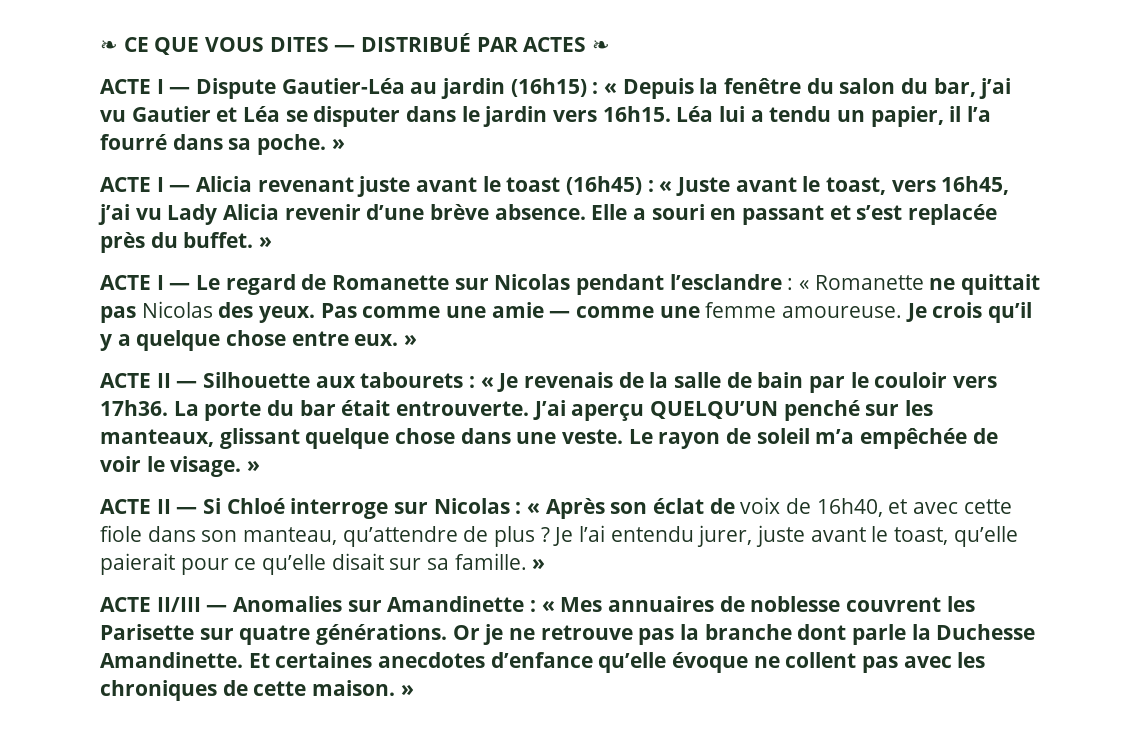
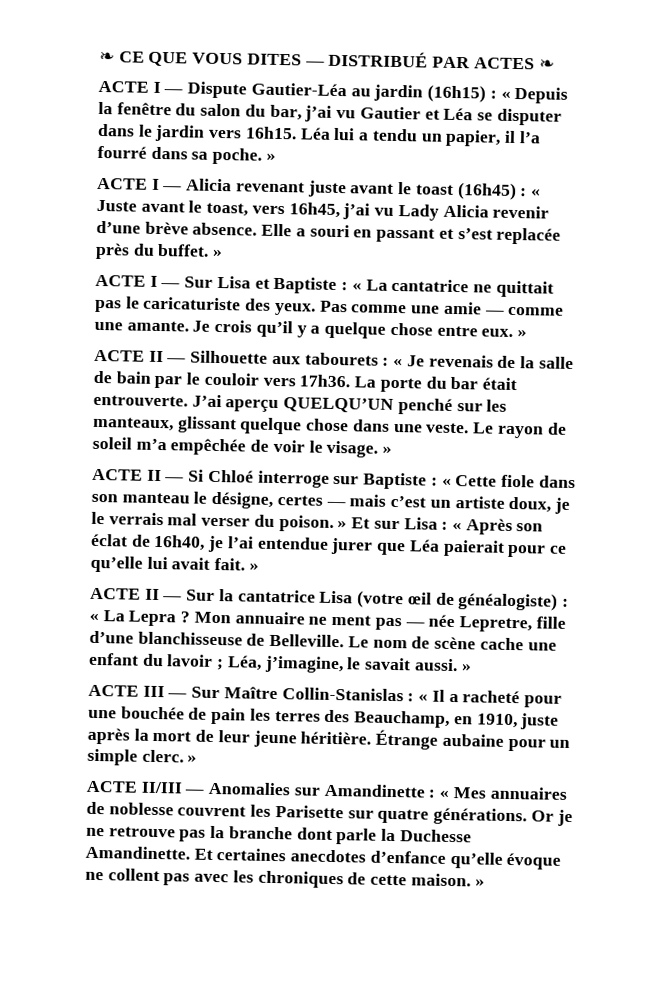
- ACTE I — Le regard de Romanette sur Nicolas pendant l’esclandre : « Romanette ne quittait pas Nicolas des yeux.
+ ACTE I — Sur Lisa et Baptiste : « La cantatrice ne quittait pas le caricaturiste des yeux.
- Pas comme une amie — comme une femme amoureuse.
+ Pas comme une amie — comme une amante.
- ACTE II — Si Chloé interroge sur Nicolas : « Après son éclat de voix de 16h40, et avec cette fiole dans son manteau, qu’attendre de plus ? Je l’ai entendu jurer, juste avant le toast, qu’elle paierait pour ce qu’elle disait sur sa famille. »
+ ACTE II — Si Chloé interroge sur Baptiste : « Cette fiole dans son manteau le désigne, certes — mais c’est un artiste doux, je le verrais mal verser du poison. » Et sur Lisa : « Après son éclat de 16h40, je l’ai entendue jurer que Léa paierait pour ce qu’elle lui avait fait. »
+ ACTE II — Sur la cantatrice Lisa (votre œil de généalogiste) : « La Lepra ? Mon annuaire ne ment pas — née Lepretre, fille d’une blanchisseuse de Belleville. Le nom de scène cache une enfant du lavoir ; Léa, j’imagine, le savait aussi. »
+ ACTE III — Sur Maître Collin-Stanislas : « Il a racheté pour une bouchée de pain les terres des Beauchamp, en 1910, juste après la mort de leur jeune héritière. Étrange aubaine pour un simple clerc. »

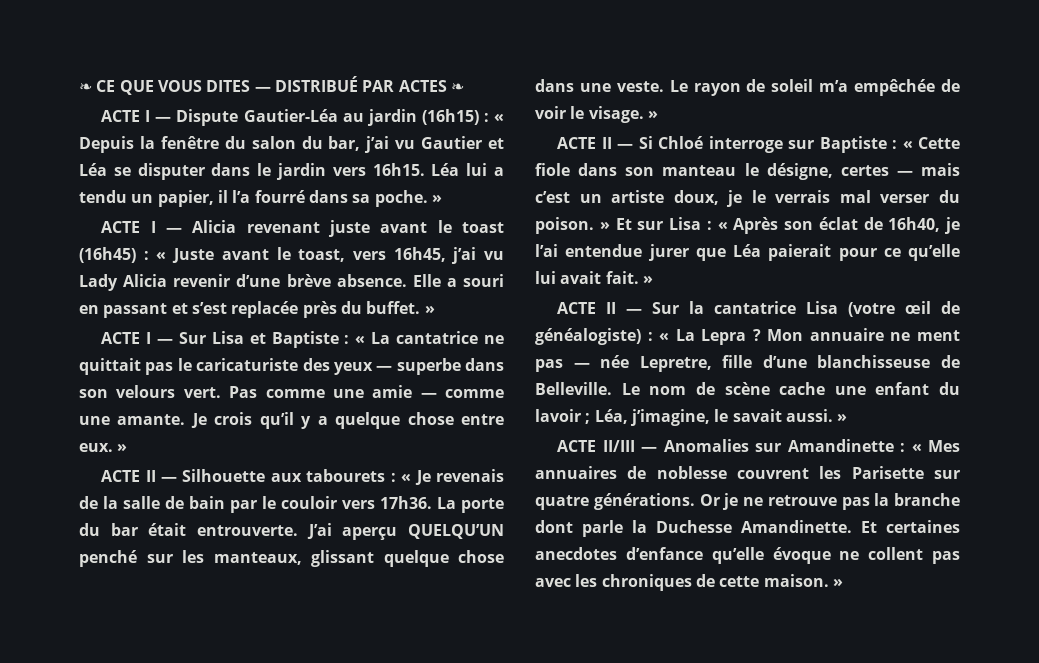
- ACTE I — Sur Lisa et Baptiste : « La cantatrice ne quittait pas le caricaturiste des yeux.
+ ACTE I — Sur Lisa et Baptiste : « La cantatrice ne quittait pas le caricaturiste des yeux — superbe dans son velours vert.
- ACTE III — Sur Maître Collin-Stanislas : « Il a racheté pour une bouchée de pain les terres des Beauchamp, en 1910, juste après la mort de leur jeune héritière. Étrange aubaine pour un simple clerc. »

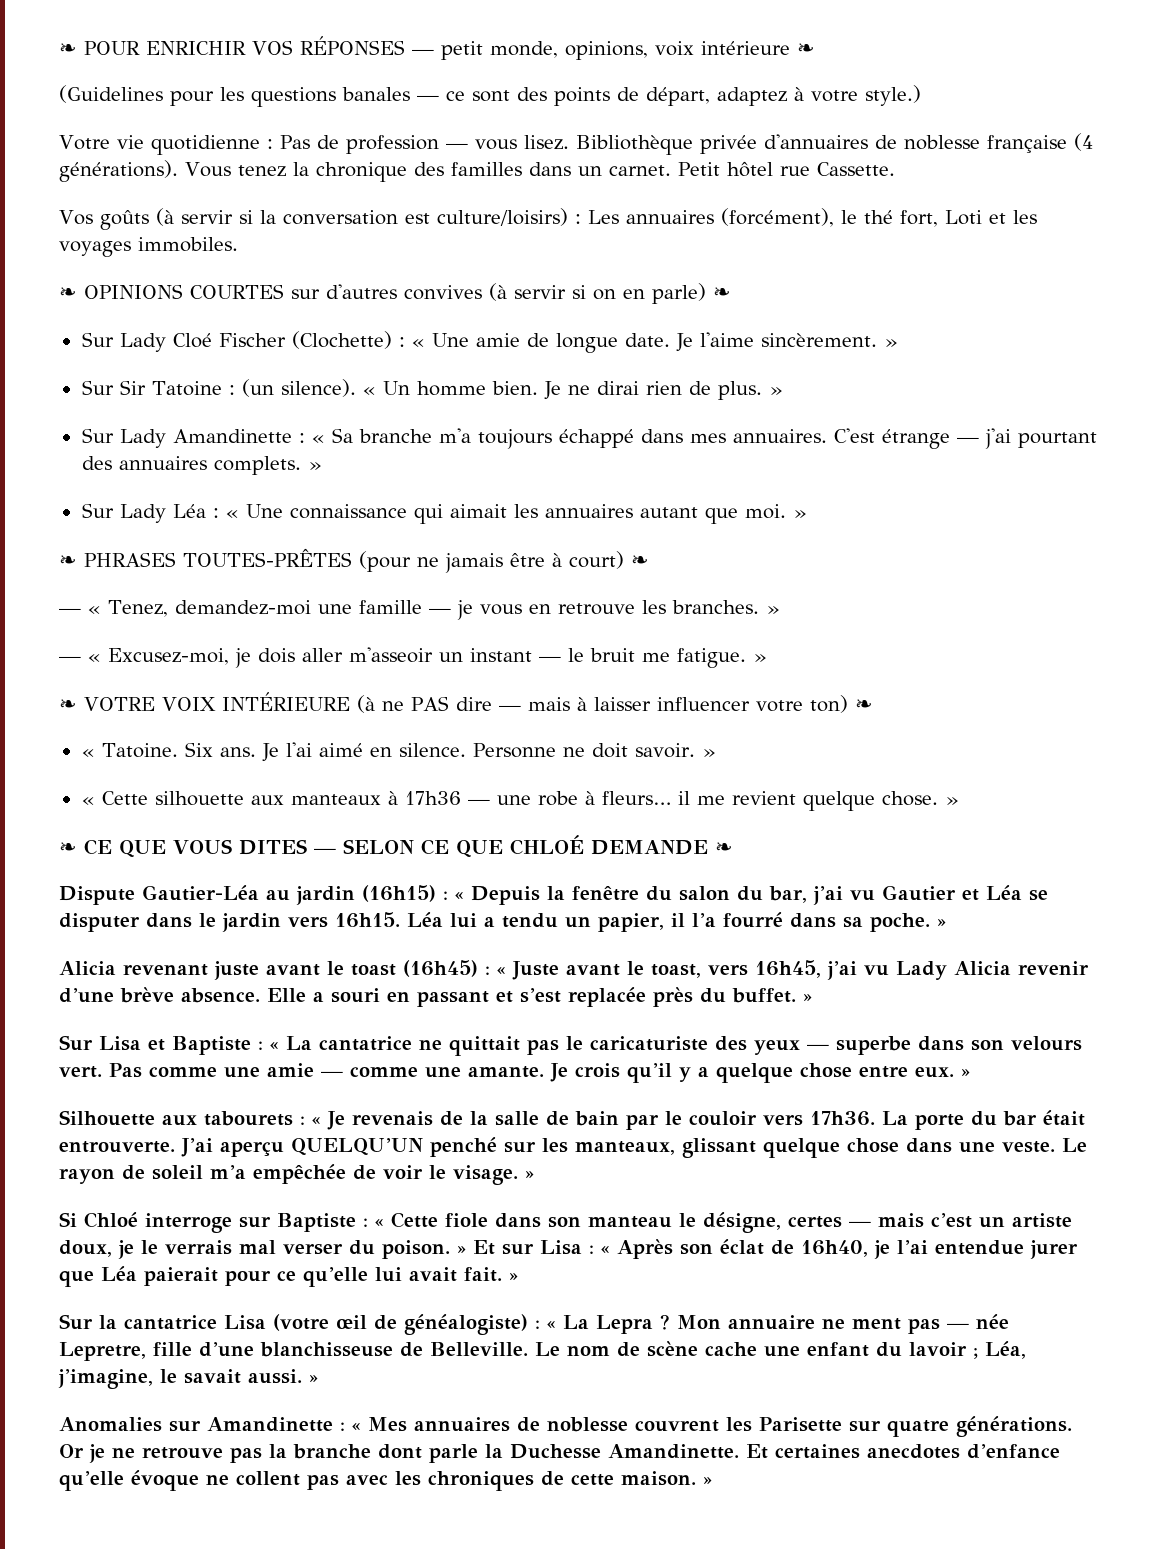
- ❧ CE QUE VOUS DITES — DISTRIBUÉ PAR ACTES ❧
- ACTE I — Dispute Gautier-Léa au jardin (16h15) : « Depuis la fenêtre du salon du bar, j’ai vu Gautier et Léa se disputer dans le jardin vers 16h15.
+ ❧ POUR ENRICHIR VOS RÉPONSES — petit monde, opinions, voix intérieure ❧
+ (Guidelines pour les questions banales — ce sont des points de départ, adaptez à votre style.)
+ Votre vie quotidienne : Pas de profession — vous lisez. Bibliothèque privée d'annuaires de noblesse française (4 générations). Vous tenez la chronique des familles dans un carnet. Petit hôtel rue Cassette.
+ Vos goûts (à servir si la conversation est culture/loisirs) : Les annuaires (forcément), le thé fort, Loti et les voyages immobiles.
+ ❧ OPINIONS COURTES sur d'autres convives (à servir si on en parle) ❧
+ Sur Lady Cloé Fischer (Clochette) : « Une amie de longue date. Je l'aime sincèrement. »
+ Sur Sir Tatoine : (un silence). « Un homme bien. Je ne dirai rien de plus. »
+ Sur Lady Amandinette : « Sa branche m'a toujours échappé dans mes annuaires. C'est étrange — j'ai pourtant des annuaires complets. »
+ Sur Lady Léa : « Une connaissance qui aimait les annuaires autant que moi. »
+ ❧ PHRASES TOUTES-PRÊTES (pour ne jamais être à court) ❧
+ — « Tenez, demandez-moi une famille — je vous en retrouve les branches. »
+ — « Excusez-moi, je dois aller m'asseoir un instant — le bruit me fatigue. »
+ ❧ VOTRE VOIX INTÉRIEURE (à ne PAS dire — mais à laisser influencer votre ton) ❧
+ « Tatoine. Six ans. Je l'ai aimé en silence. Personne ne doit savoir. »
+ « Cette silhouette aux manteaux à 17h36 — une robe à fleurs… il me revient quelque chose. »
+ ❧ CE QUE VOUS DITES — SELON CE QUE CHLOÉ DEMANDE ❧
+ Dispute Gautier-Léa au jardin (16h15) : « Depuis la fenêtre du salon du bar, j’ai vu Gautier et Léa se disputer dans le jardin vers 16h15.
- ACTE I — Alicia revenant juste avant le toast (16h45) : « Juste avant le toast, vers 16h45, j’ai vu Lady Alicia revenir d’une brève absence.
+ Alicia revenant juste avant le toast (16h45) : « Juste avant le toast, vers 16h45, j’ai vu Lady Alicia revenir d’une brève absence.
- ACTE I — Sur Lisa et Baptiste : « La cantatrice ne quittait pas le caricaturiste des yeux — superbe dans son velours vert.
+ Sur Lisa et Baptiste : « La cantatrice ne quittait pas le caricaturiste des yeux — superbe dans son velours vert.
- ACTE II — Silhouette aux tabourets : « Je revenais de la salle de bain par le couloir vers 17h36.
+ Silhouette aux tabourets : « Je revenais de la salle de bain par le couloir vers 17h36.
- ACTE II — Si Chloé interroge sur Baptiste : « Cette fiole dans son manteau le désigne, certes — mais c’est un artiste doux, je le verrais mal verser du poison. » Et sur Lisa : « Après son éclat de 16h40, je l’ai entendue jurer que Léa paierait pour ce qu’elle lui avait fait. »
+ Si Chloé interroge sur Baptiste : « Cette fiole dans son manteau le désigne, certes — mais c’est un artiste doux, je le verrais mal verser du poison. » Et sur Lisa : « Après son éclat de 16h40, je l’ai entendue jurer que Léa paierait pour ce qu’elle lui avait fait. »
- ACTE II — Sur la cantatrice Lisa (votre œil de généalogiste) : « La Lepra ?
+ Sur la cantatrice Lisa (votre œil de généalogiste) : « La Lepra ?
- ACTE II/III — Anomalies sur Amandinette : « Mes annuaires de noblesse couvrent les Parisette sur quatre générations.
+ Anomalies sur Amandinette : « Mes annuaires de noblesse couvrent les Parisette sur quatre générations.

